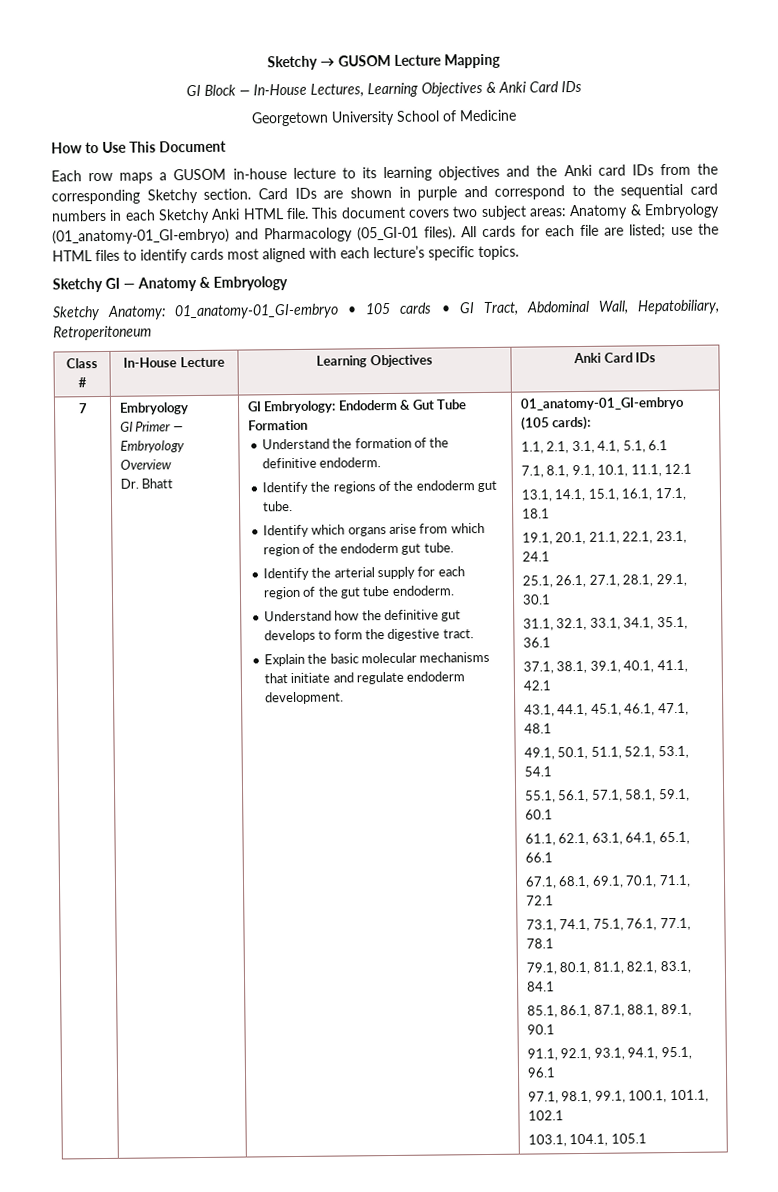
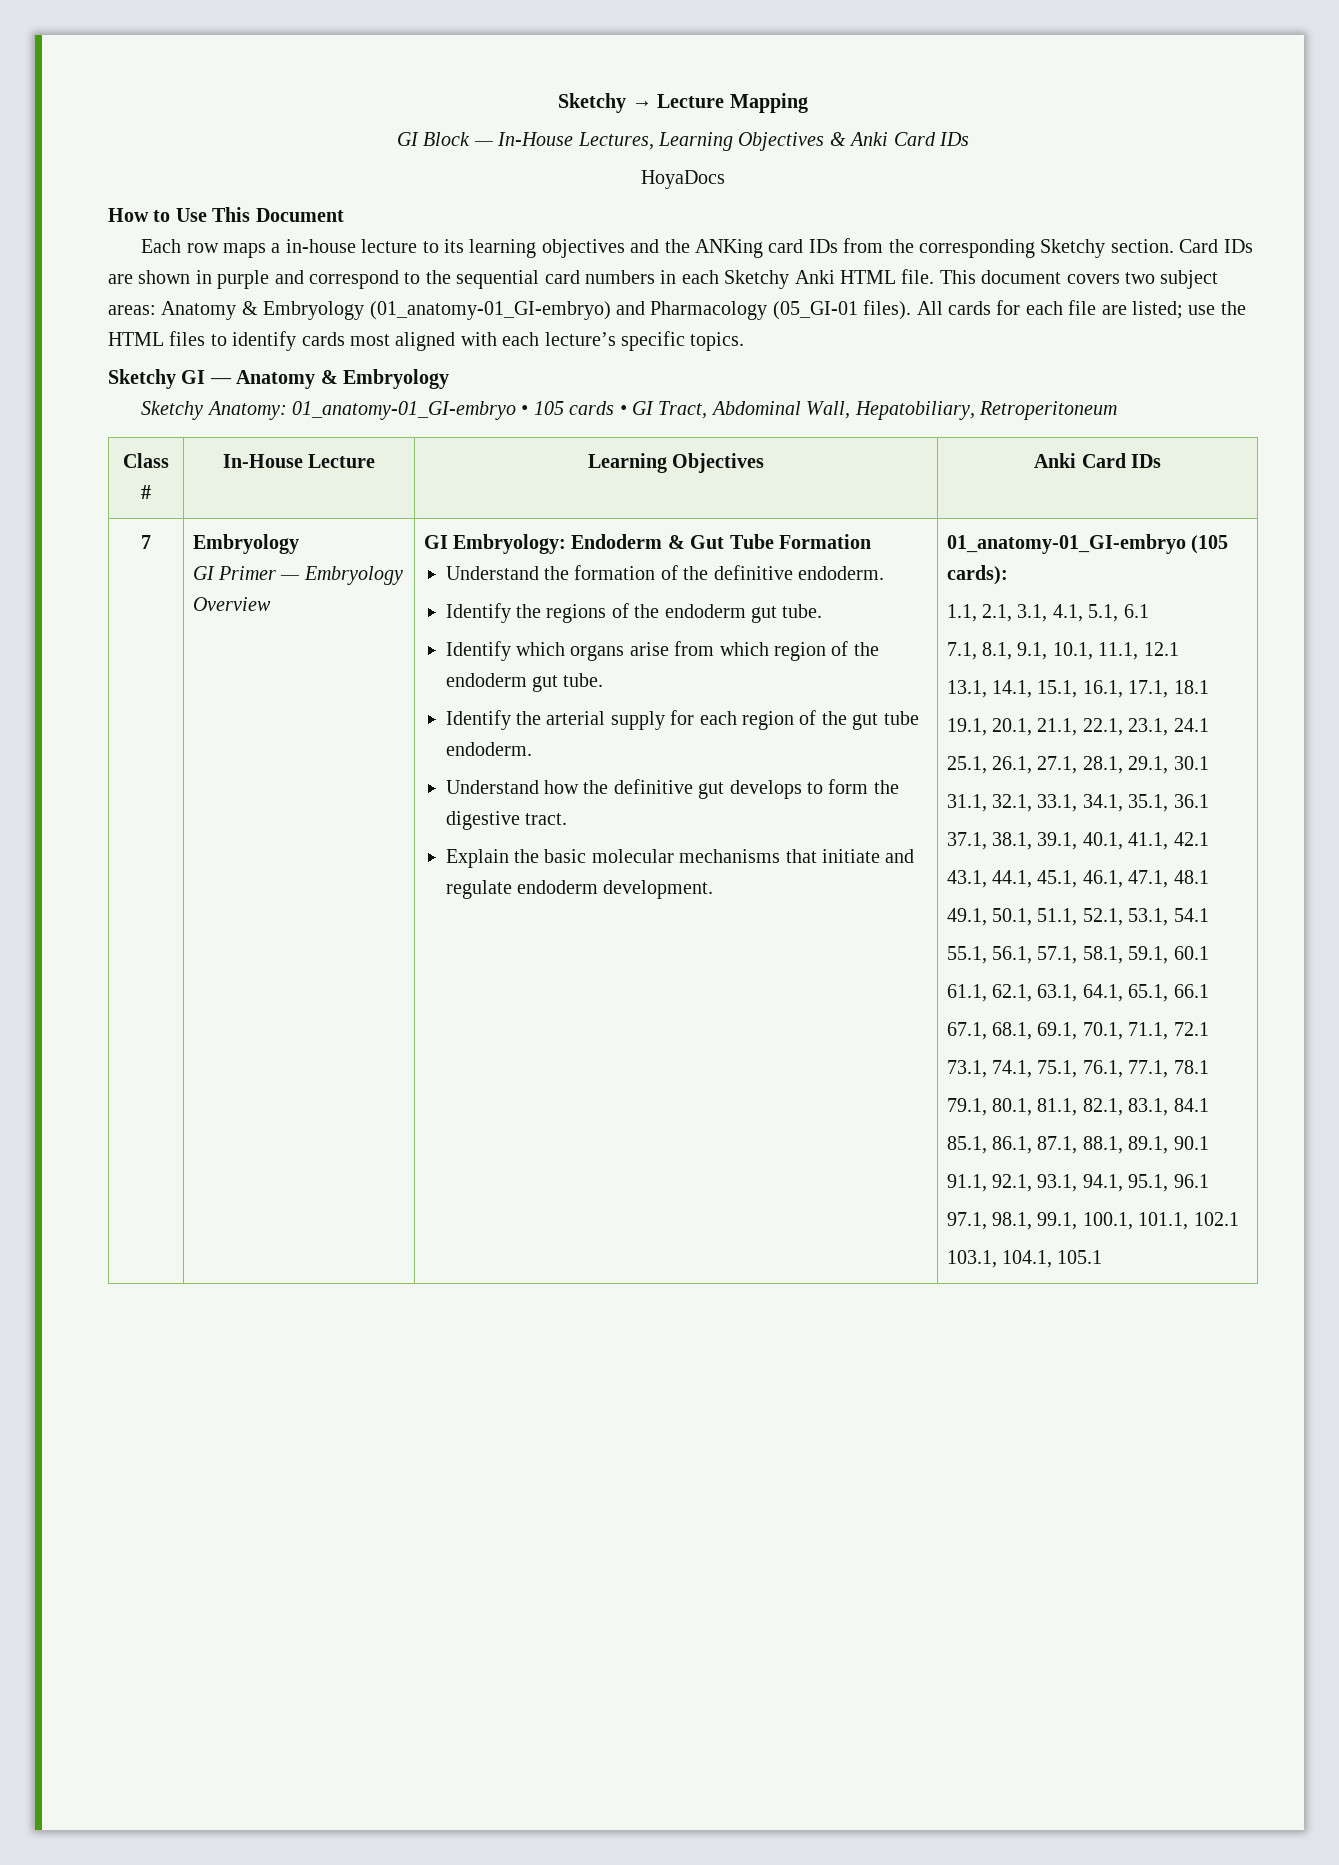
- Sketchy → GUSOM Lecture Mapping
+ Sketchy → Lecture Mapping
- Georgetown University School of Medicine
+ HoyaDocs
- Each row maps a GUSOM in-house lecture to its learning objectives and the Anki card IDs from the corresponding Sketchy section.
+ Each row maps a in-house lecture to its learning objectives and the ANKing card IDs from the corresponding Sketchy section.
- Dr. Bhatt

